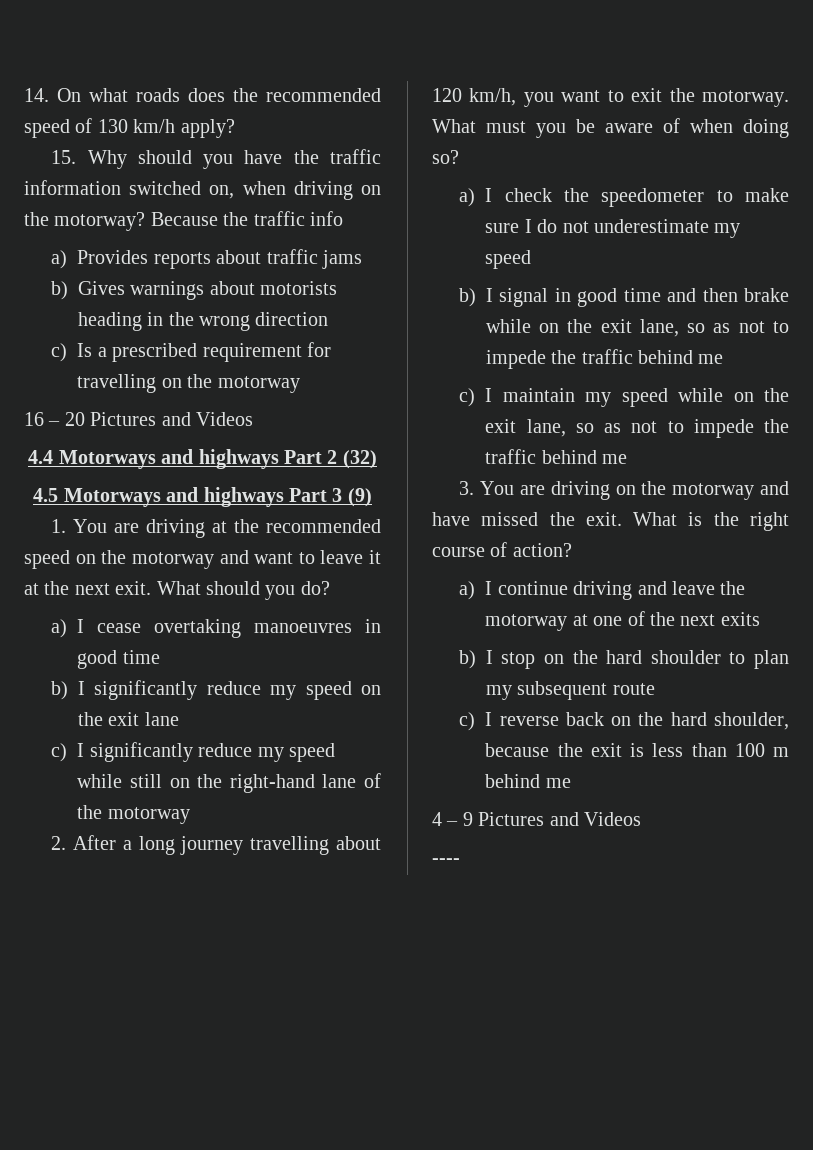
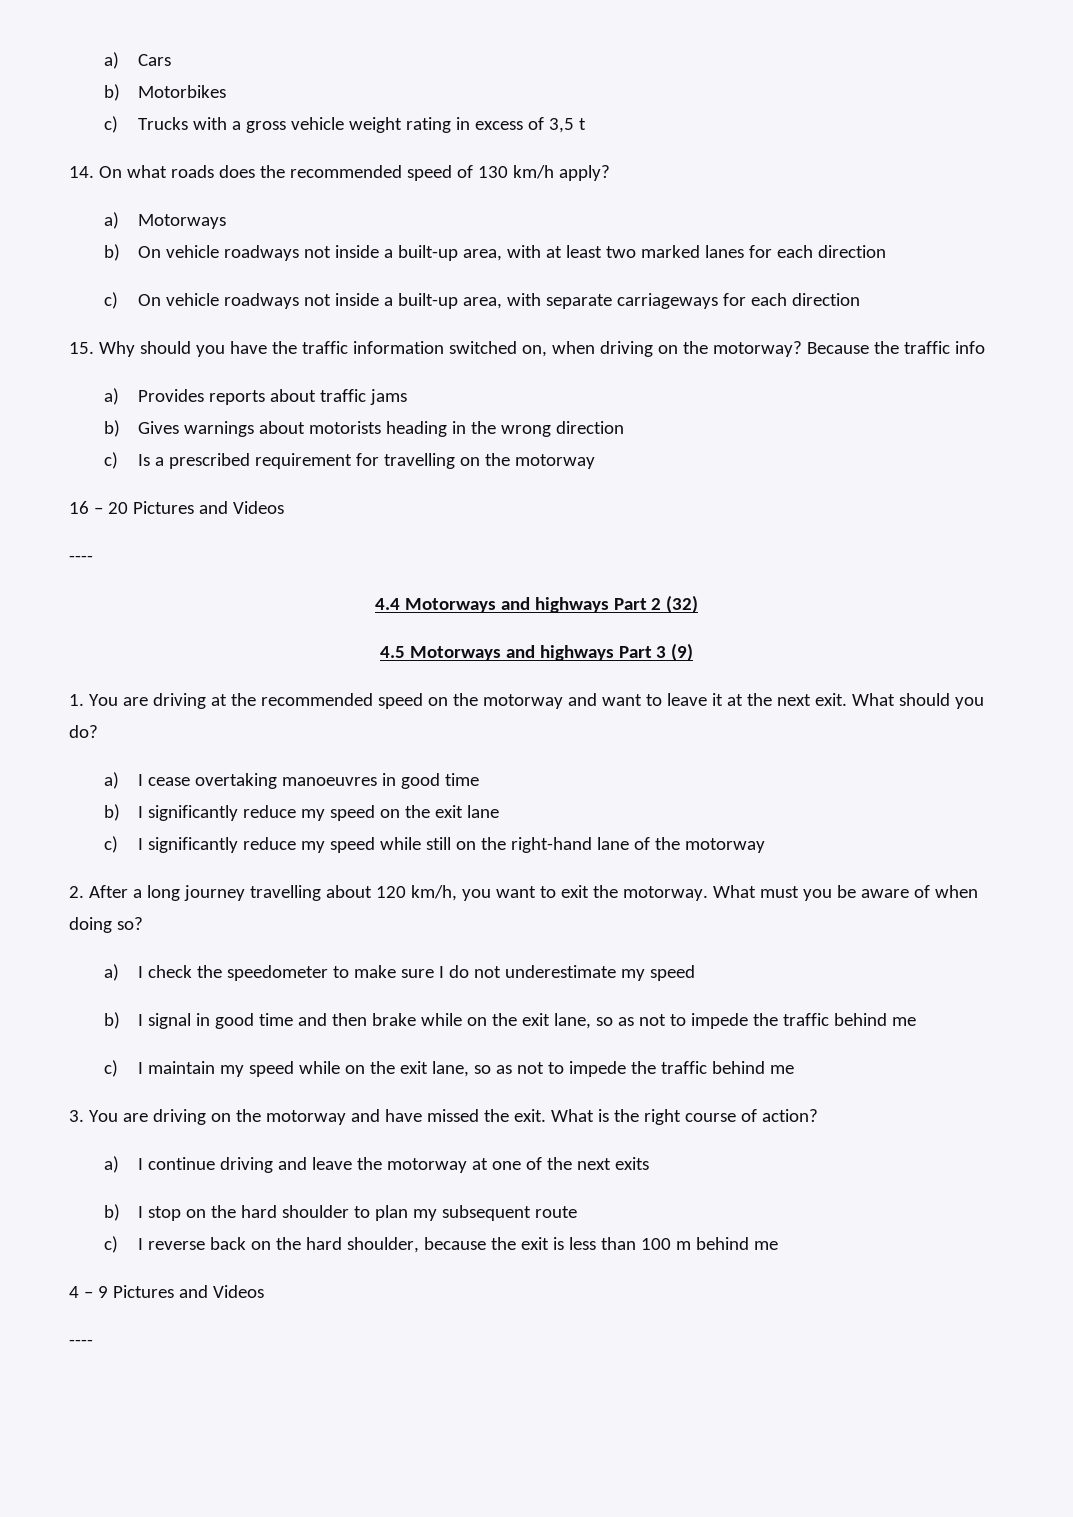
+ a) Cars
+ b) Motorbikes
+ c) Trucks with a gross vehicle weight rating in excess of 3,5 t
+ a) Motorways
+ b) On vehicle roadways not inside a built-up area, with at least two marked lanes for each direction
+ c) On vehicle roadways not inside a built-up area, with separate carriageways for each direction
  16 – 20 Pictures and Videos
+ ----

